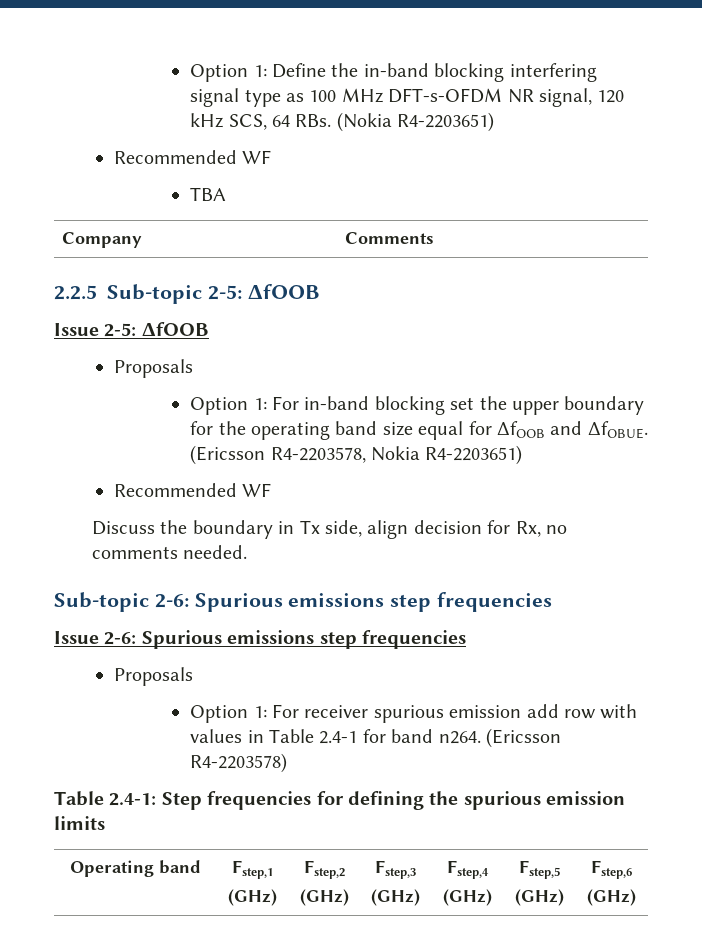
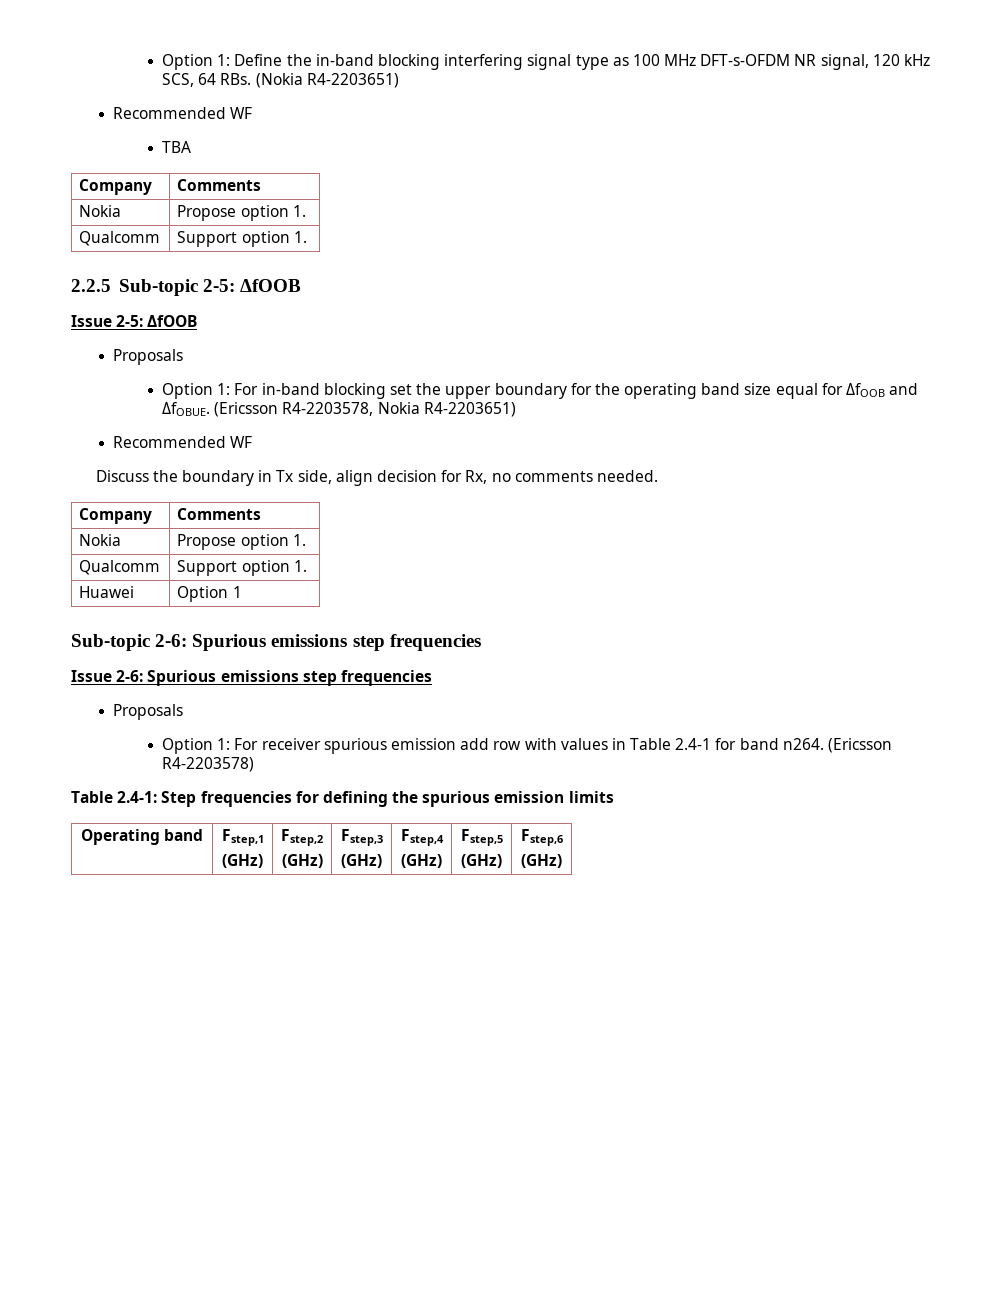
  TBA
  Company | Comments
+ Nokia | Propose option 1.
+ Qualcomm | Support option 1.
  Discuss the boundary in Tx side, align decision for Rx, no comments needed.
+ Company | Comments
+ Nokia | Propose option 1.
+ Qualcomm | Support option 1.
+ Huawei | Option 1

